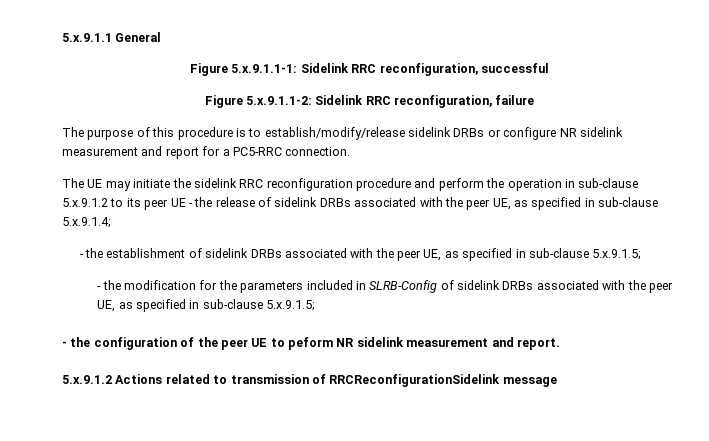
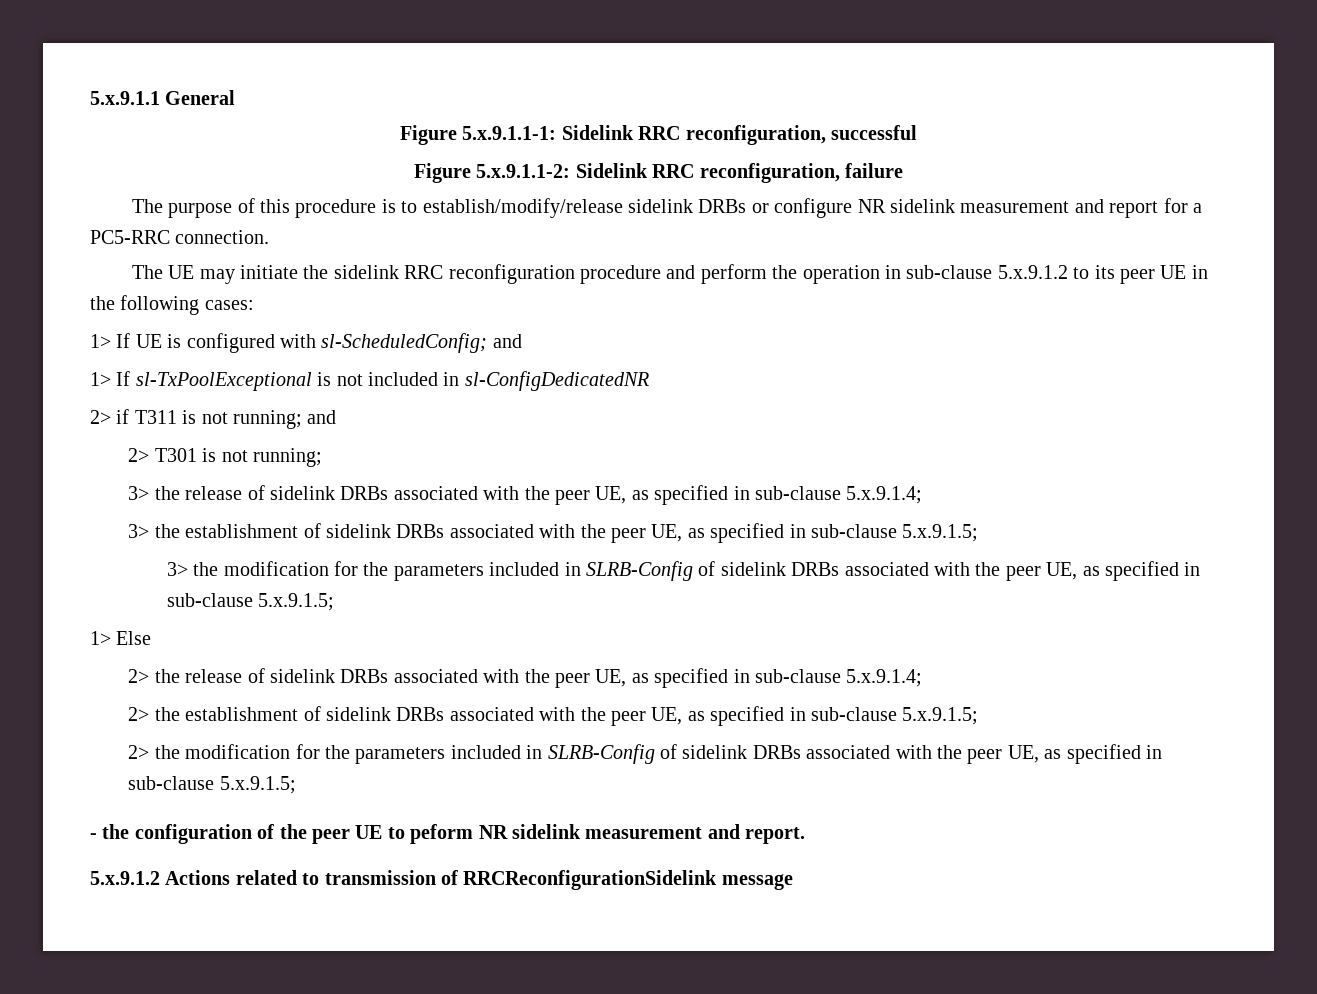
- The UE may initiate the sidelink RRC reconfiguration procedure and perform the operation in sub-clause 5.x.9.1.2 to its peer UE - the release of sidelink DRBs associated with the peer UE, as specified in sub-clause 5.x.9.1.4;
+ The UE may initiate the sidelink RRC reconfiguration procedure and perform the operation in sub-clause 5.x.9.1.2 to its peer UE in the following cases:
+ 1> If UE is configured with sl-ScheduledConfig; and
+ 1> If sl-TxPoolExceptional is not included in sl-ConfigDedicatedNR
+ 2> if T311 is not running; and
+ 2> T301 is not running;
+ 3> the release of sidelink DRBs associated with the peer UE, as specified in sub-clause 5.x.9.1.4;
- - the establishment of sidelink DRBs associated with the peer UE, as specified in sub-clause 5.x.9.1.5;
+ 3> the establishment of sidelink DRBs associated with the peer UE, as specified in sub-clause 5.x.9.1.5;
- - the modification for the parameters included in SLRB-Config of sidelink DRBs associated with the peer UE, as specified in sub-clause 5.x.9.1.5;
+ 3> the modification for the parameters included in SLRB-Config of sidelink DRBs associated with the peer UE, as specified in sub-clause 5.x.9.1.5;
+ 1> Else
+ 2> the release of sidelink DRBs associated with the peer UE, as specified in sub-clause 5.x.9.1.4;
+ 2> the establishment of sidelink DRBs associated with the peer UE, as specified in sub-clause 5.x.9.1.5;
+ 2> the modification for the parameters included in SLRB-Config of sidelink DRBs associated with the peer UE, as specified in sub-clause 5.x.9.1.5;

